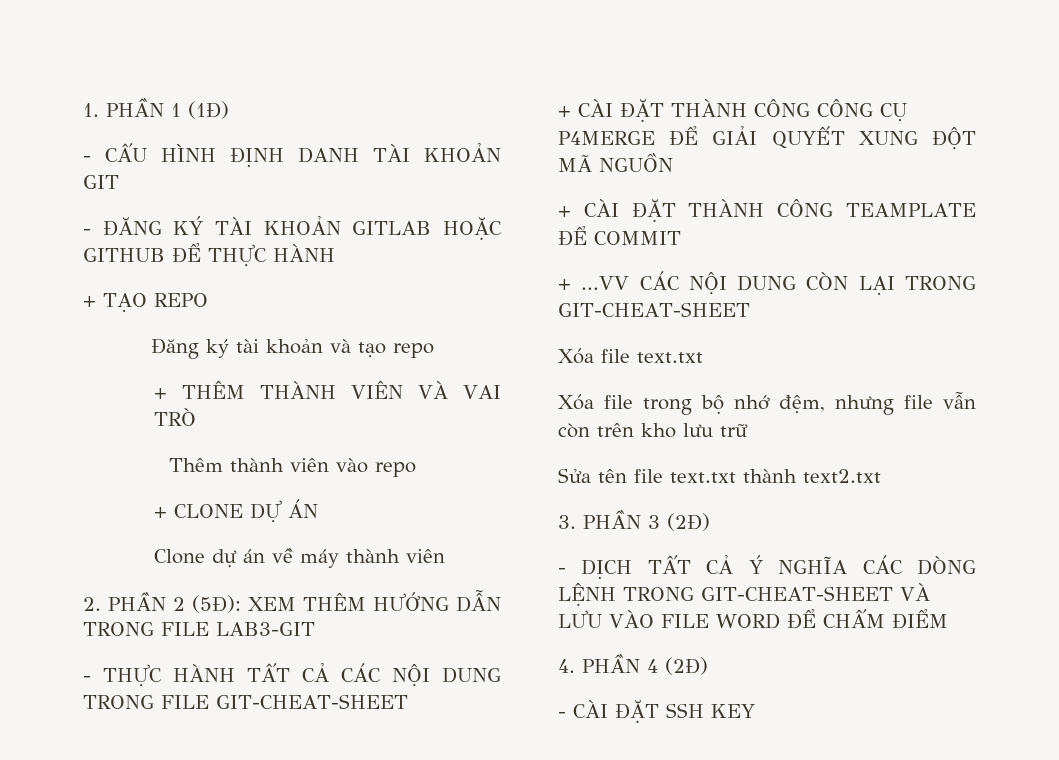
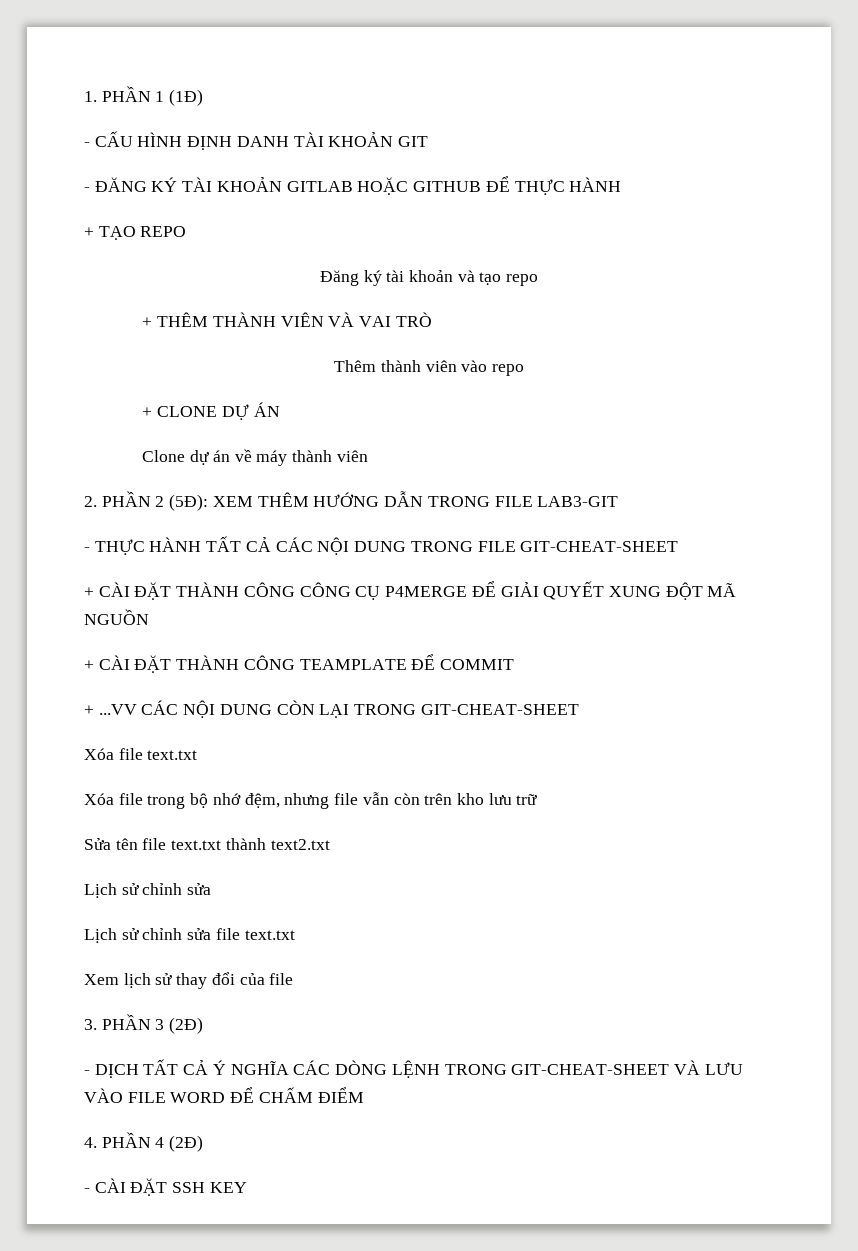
  Sửa tên file text.txt thành text2.txt
+ Lịch sử chỉnh sửa
+ Lịch sử chỉnh sửa file text.txt
+ Xem lịch sử thay đổi của file

